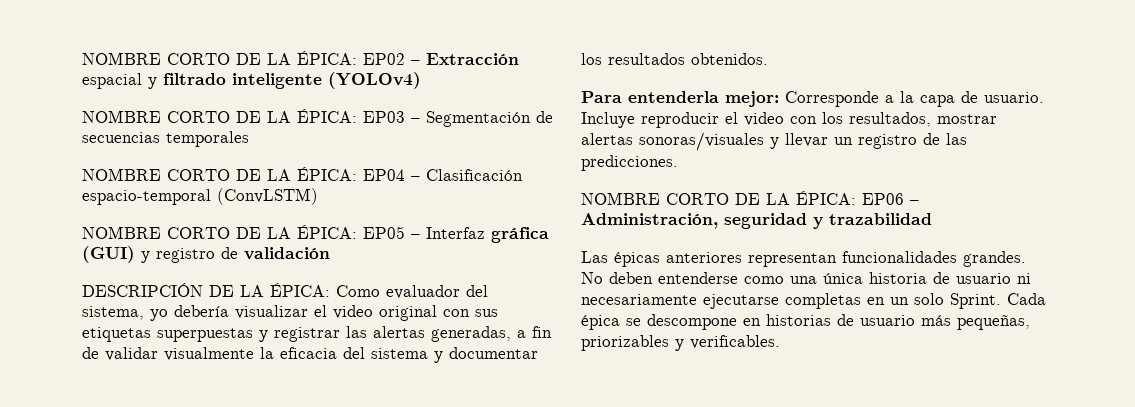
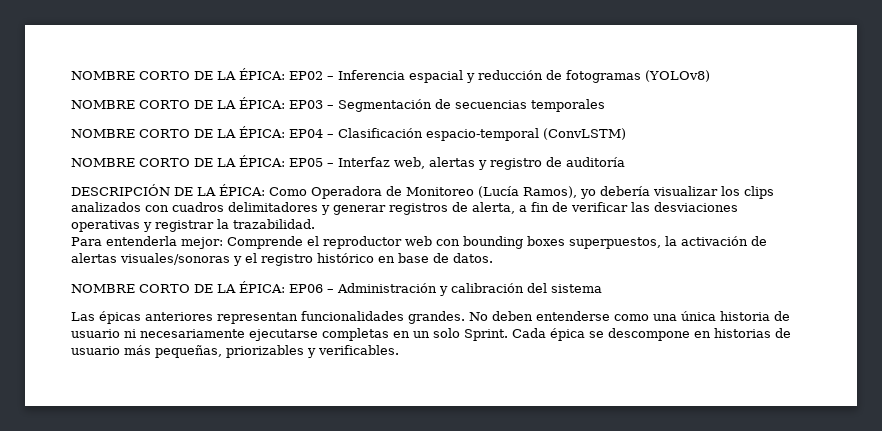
- NOMBRE CORTO DE LA ÉPICA: EP02 – Extracción espacial y filtrado inteligente (YOLOv4)
+ NOMBRE CORTO DE LA ÉPICA: EP02 – Inferencia espacial y reducción de fotogramas (YOLOv8)
- NOMBRE CORTO DE LA ÉPICA: EP05 – Interfaz gráfica (GUI) y registro de validación
+ NOMBRE CORTO DE LA ÉPICA: EP05 – Interfaz web, alertas y registro de auditoría
- DESCRIPCIÓN DE LA ÉPICA: Como evaluador del sistema, yo debería visualizar el video original con sus etiquetas superpuestas y registrar las alertas generadas, a fin de validar visualmente la eficacia del sistema y documentar los resultados obtenidos.
- Para entenderla mejor: Corresponde a la capa de usuario. Incluye reproducir el video con los resultados, mostrar alertas sonoras/visuales y llevar un registro de las predicciones.
+ DESCRIPCIÓN DE LA ÉPICA: Como Operadora de Monitoreo (Lucía Ramos), yo debería visualizar los clips analizados con cuadros delimitadores y generar registros de alerta, a fin de verificar las desviaciones operativas y registrar la trazabilidad.
+ Para entenderla mejor: Comprende el reproductor web con bounding boxes superpuestos, la activación de alertas visuales/sonoras y el registro histórico en base de datos.
- NOMBRE CORTO DE LA ÉPICA: EP06 – Administración, seguridad y trazabilidad
+ NOMBRE CORTO DE LA ÉPICA: EP06 – Administración y calibración del sistema

